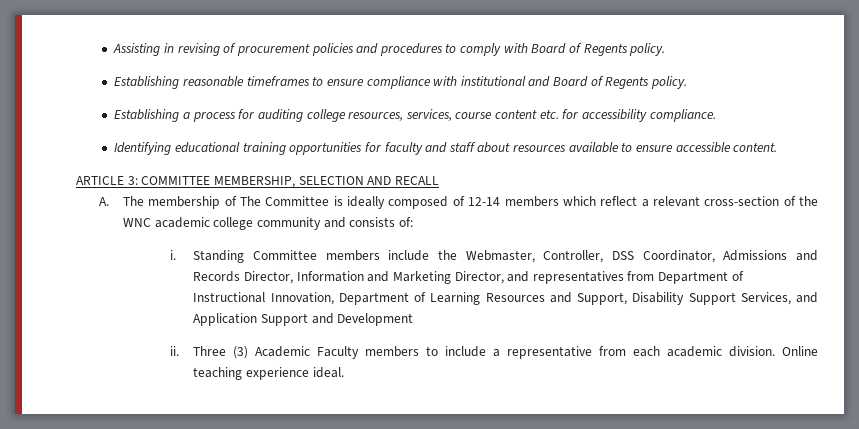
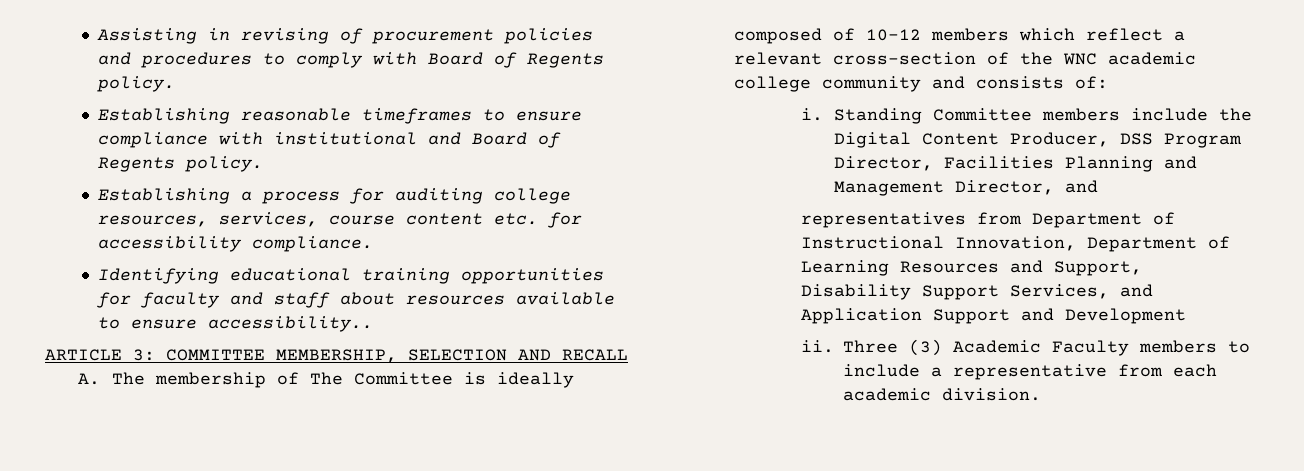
- Identifying educational training opportunities for faculty and staff about resources available to ensure accessible content.
+ Identifying educational training opportunities for faculty and staff about resources available to ensure accessibility..
- A. The membership of The Committee is ideally composed of 12-14 members which reflect a relevant cross-section of the WNC academic college community and consists of:
+ A. The membership of The Committee is ideally composed of 10-12 members which reflect a relevant cross-section of the WNC academic college community and consists of:
- Standing Committee members include the Webmaster, Controller, DSS Coordinator, Admissions and Records Director, Information and Marketing Director, and representatives from Department of Instructional Innovation, Department of Learning Resources and Support, Disability Support Services, and Application Support and Development
+ Standing Committee members include the Digital Content Producer, DSS Program Director, Facilities Planning and Management Director, and
+ representatives from Department of Instructional Innovation, Department of Learning Resources and Support, Disability Support Services, and Application Support and Development
- Online teaching experience ideal.

